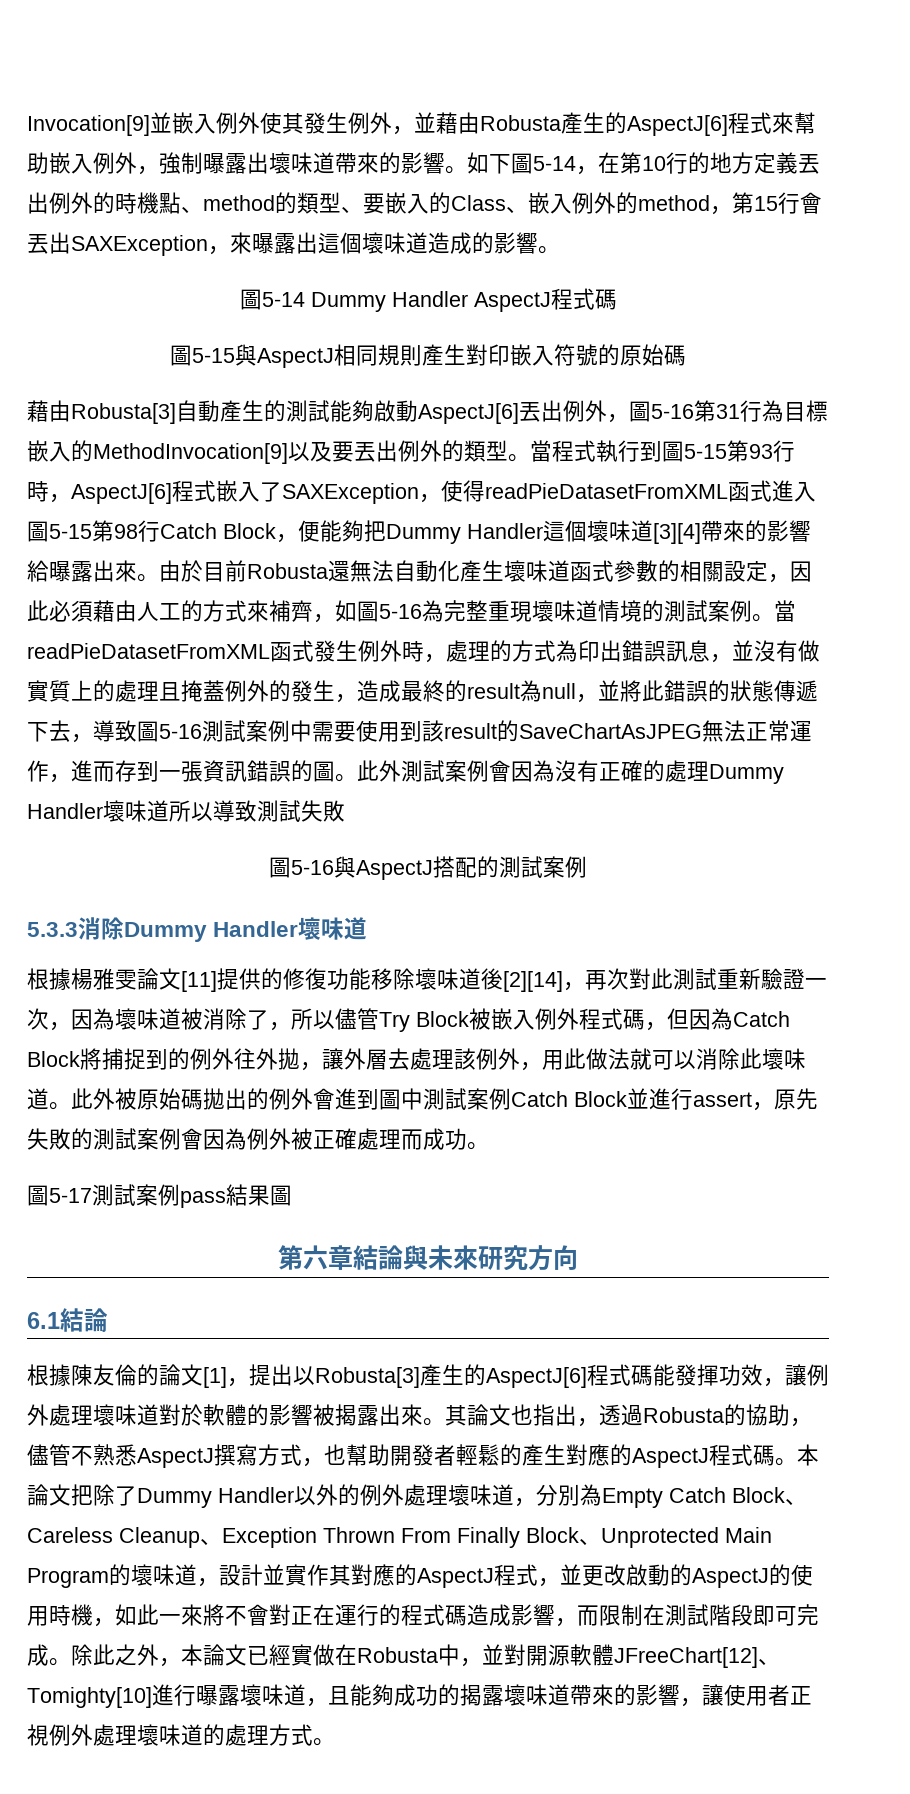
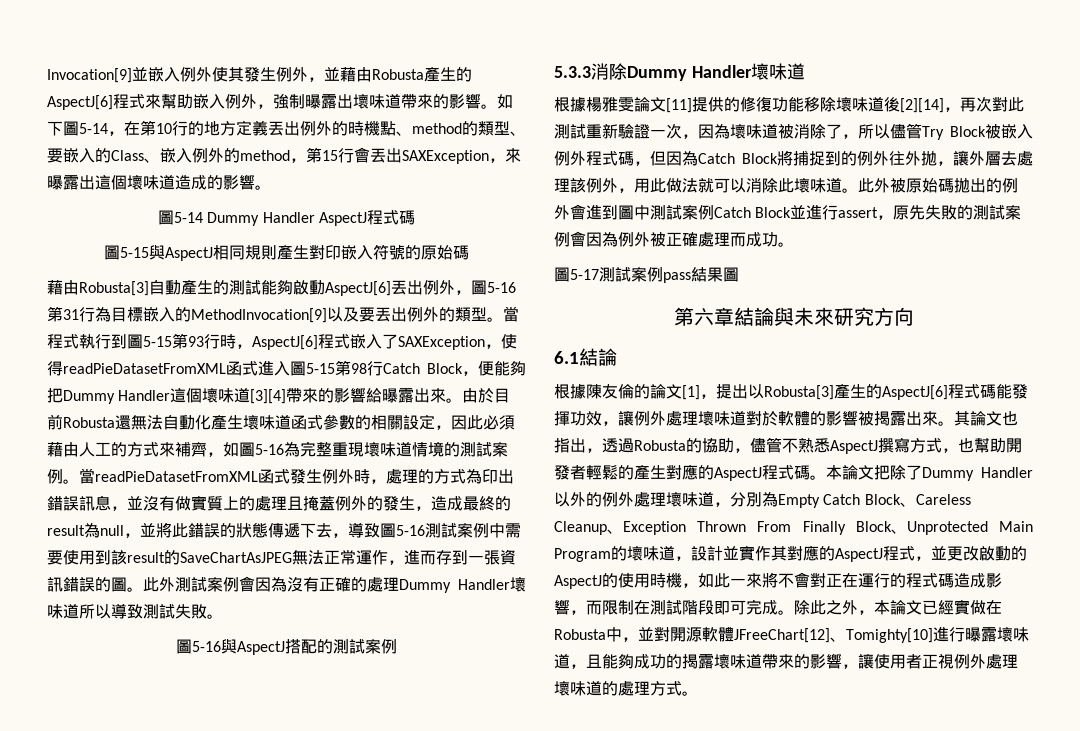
- 此外測試案例會因為沒有正確的處理Dummy Handler壞味道所以導致測試失敗
+ 此外測試案例會因為沒有正確的處理Dummy Handler壞味道所以導致測試失敗。

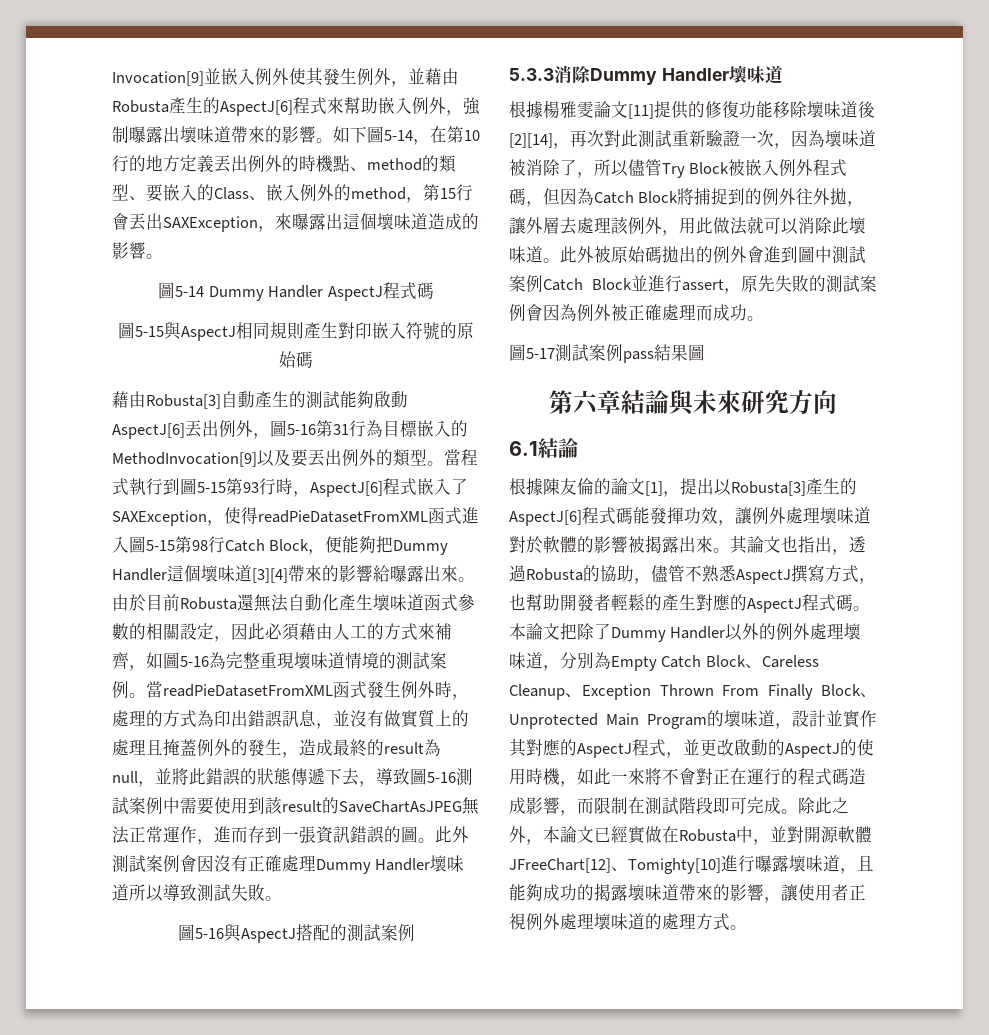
- 此外測試案例會因為沒有正確的處理Dummy Handler壞味道所以導致測試失敗。
+ 此外測試案例會因沒有正確處理Dummy Handler壞味道所以導致測試失敗。

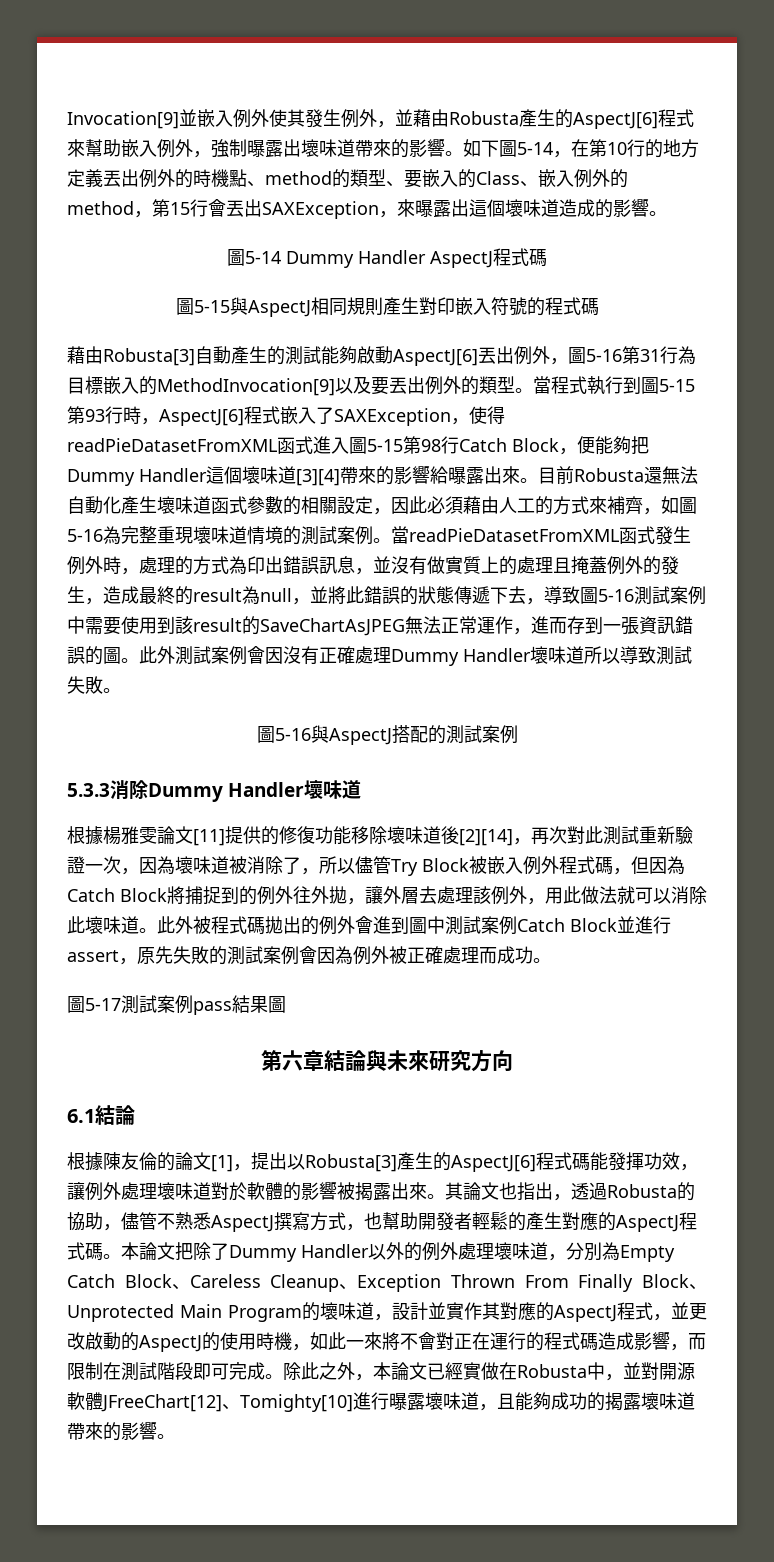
- 圖5-15與AspectJ相同規則產生對印嵌入符號的原始碼
+ 圖5-15與AspectJ相同規則產生對印嵌入符號的程式碼
- 由於目前Robusta還無法自動化產生壞味道函式參數的相關設定，因此必須藉由人工的方式來補齊，如圖5-16為完整重現壞味道情境的測試案例。
+ 目前Robusta還無法自動化產生壞味道函式參數的相關設定，因此必須藉由人工的方式來補齊，如圖5-16為完整重現壞味道情境的測試案例。
- 此外被原始碼拋出的例外會進到圖中測試案例Catch Block並進行assert，原先失敗的測試案例會因為例外被正確處理而成功。
+ 此外被程式碼拋出的例外會進到圖中測試案例Catch Block並進行assert，原先失敗的測試案例會因為例外被正確處理而成功。
- 除此之外，本論文已經實做在Robusta中，並對開源軟體JFreeChart[12]、Tomighty[10]進行曝露壞味道，且能夠成功的揭露壞味道帶來的影響，讓使用者正視例外處理壞味道的處理方式。
+ 除此之外，本論文已經實做在Robusta中，並對開源軟體JFreeChart[12]、Tomighty[10]進行曝露壞味道，且能夠成功的揭露壞味道帶來的影響。

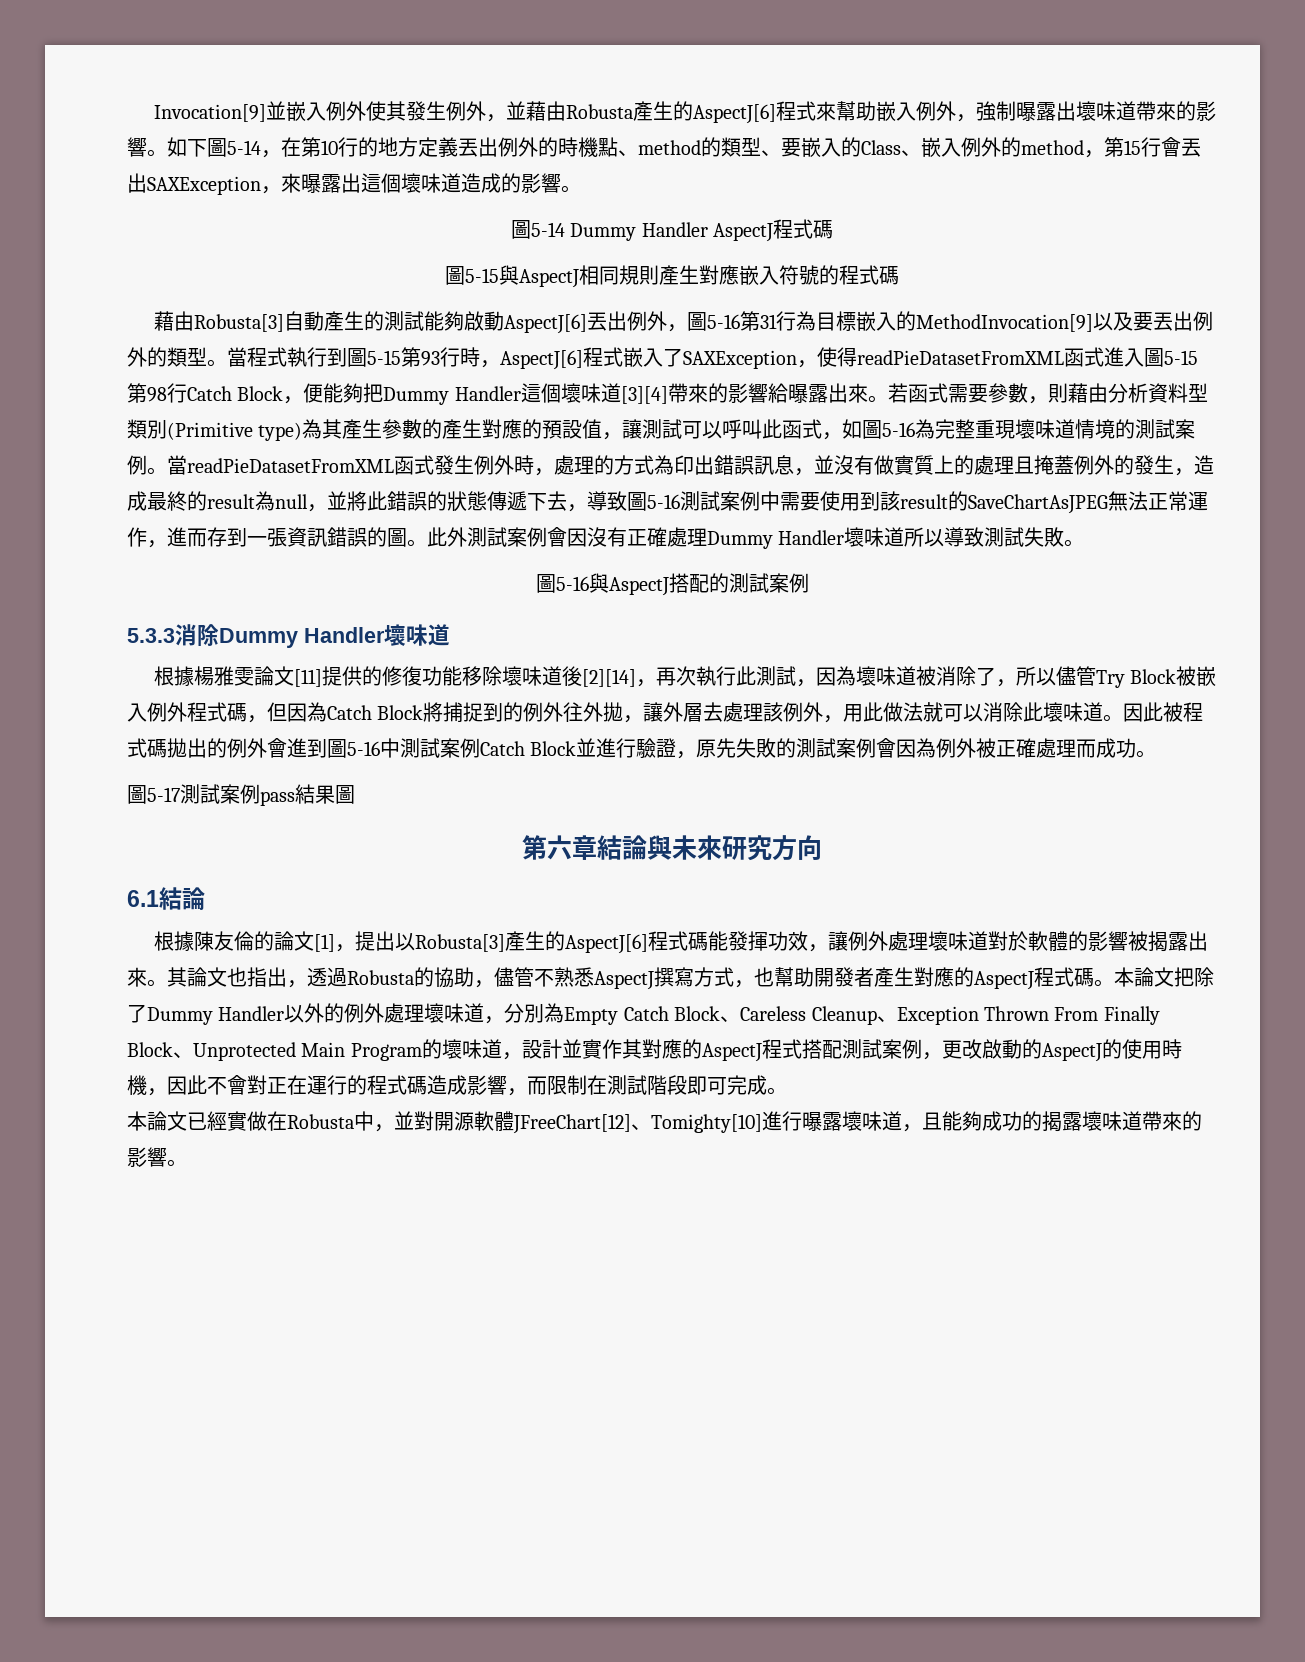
- 圖5-15與AspectJ相同規則產生對印嵌入符號的程式碼
+ 圖5-15與AspectJ相同規則產生對應嵌入符號的程式碼
- 目前Robusta還無法自動化產生壞味道函式參數的相關設定，因此必須藉由人工的方式來補齊，如圖5-16為完整重現壞味道情境的測試案例。
+ 若函式需要參數，則藉由分析資料型類別(Primitive type)為其產生參數的產生對應的預設值，讓測試可以呼叫此函式，如圖5-16為完整重現壞味道情境的測試案例。
- 根據楊雅雯論文[11]提供的修復功能移除壞味道後[2][14]，再次對此測試重新驗證一次，因為壞味道被消除了，所以儘管Try Block被嵌入例外程式碼，但因為Catch Block將捕捉到的例外往外拋，讓外層去處理該例外，用此做法就可以消除此壞味道。
+ 根據楊雅雯論文[11]提供的修復功能移除壞味道後[2][14]，再次執行此測試，因為壞味道被消除了，所以儘管Try Block被嵌入例外程式碼，但因為Catch Block將捕捉到的例外往外拋，讓外層去處理該例外，用此做法就可以消除此壞味道。
- 此外被程式碼拋出的例外會進到圖中測試案例Catch Block並進行assert，原先失敗的測試案例會因為例外被正確處理而成功。
+ 因此被程式碼拋出的例外會進到圖5-16中測試案例Catch Block並進行驗證，原先失敗的測試案例會因為例外被正確處理而成功。
- 其論文也指出，透過Robusta的協助，儘管不熟悉AspectJ撰寫方式，也幫助開發者輕鬆的產生對應的AspectJ程式碼。
+ 其論文也指出，透過Robusta的協助，儘管不熟悉AspectJ撰寫方式，也幫助開發者產生對應的AspectJ程式碼。
- 本論文把除了Dummy Handler以外的例外處理壞味道，分別為Empty Catch Block、Careless Cleanup、Exception Thrown From Finally Block、Unprotected Main Program的壞味道，設計並實作其對應的AspectJ程式，並更改啟動的AspectJ的使用時機，如此一來將不會對正在運行的程式碼造成影響，而限制在測試階段即可完成。除此之外，本論文已經實做在Robusta中，並對開源軟體JFreeChart[12]、Tomighty[10]進行曝露壞味道，且能夠成功的揭露壞味道帶來的影響。
+ 本論文把除了Dummy Handler以外的例外處理壞味道，分別為Empty Catch Block、Careless Cleanup、Exception Thrown From Finally Block、Unprotected Main Program的壞味道，設計並實作其對應的AspectJ程式搭配測試案例，更改啟動的AspectJ的使用時機，因此不會對正在運行的程式碼造成影響，而限制在測試階段即可完成。
+ 本論文已經實做在Robusta中，並對開源軟體JFreeChart[12]、Tomighty[10]進行曝露壞味道，且能夠成功的揭露壞味道帶來的影響。

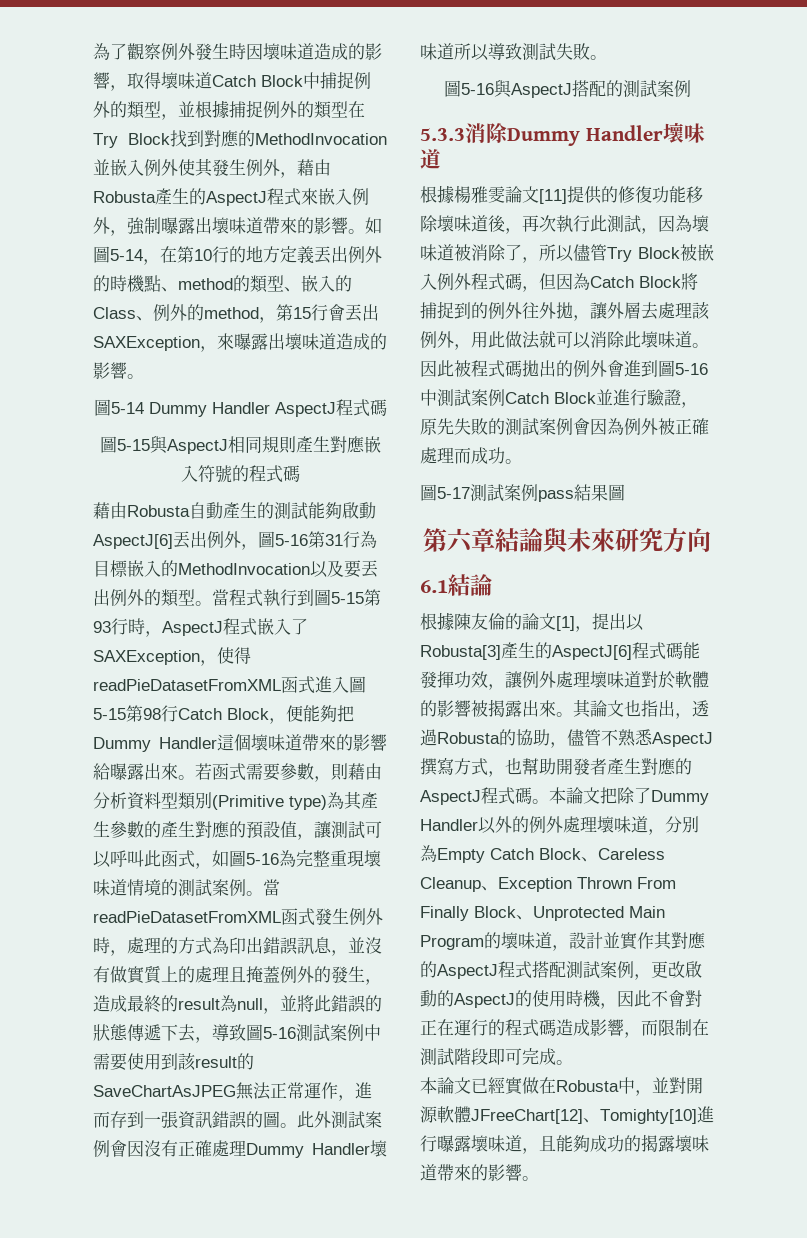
- Invocation[9]並嵌入例外使其發生例外，並藉由Robusta產生的AspectJ[6]程式來幫助嵌入例外，強制曝露出壞味道帶來的影響。
+ 為了觀察例外發生時因壞味道造成的影響，取得壞味道Catch Block中捕捉例外的類型，並根據捕捉例外的類型在Try Block找到對應的MethodInvocation並嵌入例外使其發生例外，藉由Robusta產生的AspectJ程式來嵌入例外，強制曝露出壞味道帶來的影響。
- 如下圖5-14，在第10行的地方定義丟出例外的時機點、method的類型、要嵌入的Class、嵌入例外的method，第15行會丟出SAXException，來曝露出這個壞味道造成的影響。
+ 如圖5-14，在第10行的地方定義丟出例外的時機點、method的類型、嵌入的Class、例外的method，第15行會丟出SAXException，來曝露出壞味道造成的影響。
- 藉由Robusta[3]自動產生的測試能夠啟動AspectJ[6]丟出例外，圖5-16第31行為目標嵌入的MethodInvocation[9]以及要丟出例外的類型。
+ 藉由Robusta自動產生的測試能夠啟動AspectJ[6]丟出例外，圖5-16第31行為目標嵌入的MethodInvocation以及要丟出例外的類型。
- 當程式執行到圖5-15第93行時，AspectJ[6]程式嵌入了SAXException，使得readPieDatasetFromXML函式進入圖5-15第98行Catch Block，便能夠把Dummy Handler這個壞味道[3][4]帶來的影響給曝露出來。
+ 當程式執行到圖5-15第93行時，AspectJ程式嵌入了SAXException，使得readPieDatasetFromXML函式進入圖5-15第98行Catch Block，便能夠把Dummy Handler這個壞味道帶來的影響給曝露出來。
- 根據楊雅雯論文[11]提供的修復功能移除壞味道後[2][14]，再次執行此測試，因為壞味道被消除了，所以儘管Try Block被嵌入例外程式碼，但因為Catch Block將捕捉到的例外往外拋，讓外層去處理該例外，用此做法就可以消除此壞味道。
+ 根據楊雅雯論文[11]提供的修復功能移除壞味道後，再次執行此測試，因為壞味道被消除了，所以儘管Try Block被嵌入例外程式碼，但因為Catch Block將捕捉到的例外往外拋，讓外層去處理該例外，用此做法就可以消除此壞味道。

